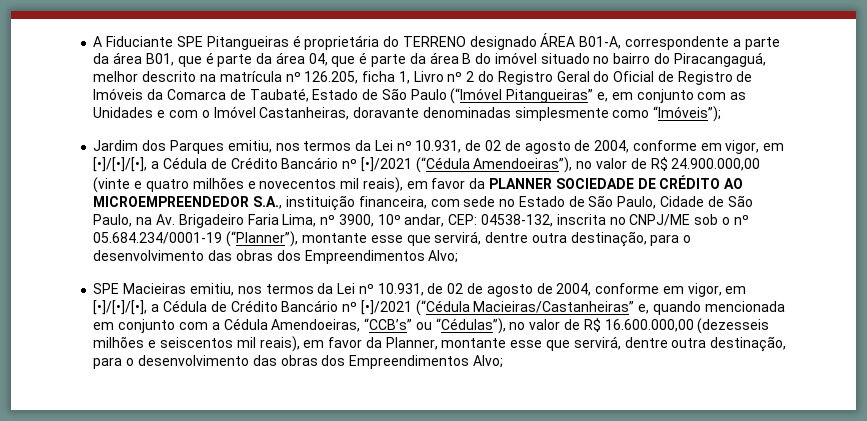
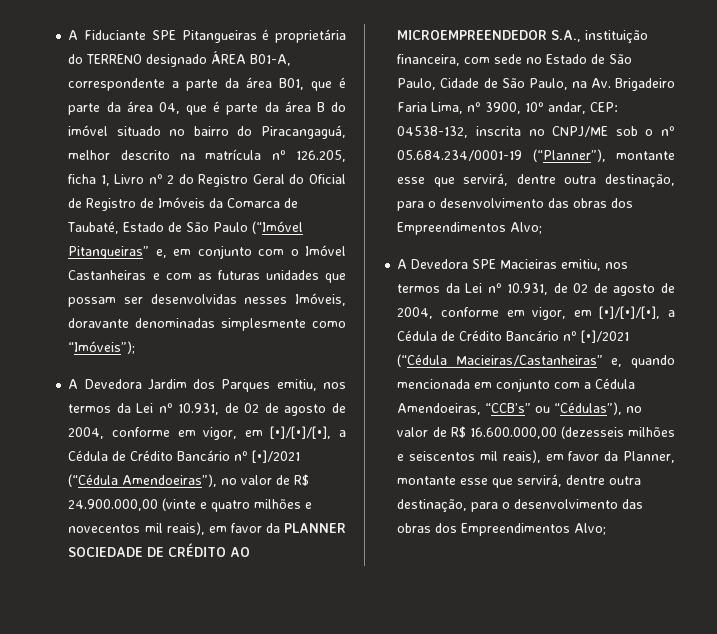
- A Fiduciante SPE Pitangueiras é proprietária do TERRENO designado ÁREA B01-A, correspondente a parte da área B01, que é parte da área 04, que é parte da área B do imóvel situado no bairro do Piracangaguá, melhor descrito na matrícula nº 126.205, ficha 1, Livro nº 2 do Registro Geral do Oficial de Registro de Imóveis da Comarca de Taubaté, Estado de São Paulo (“Imóvel Pitangueiras” e, em conjunto com as Unidades e com o Imóvel Castanheiras, doravante denominadas simplesmente como “Imóveis”);
+ A Fiduciante SPE Pitangueiras é proprietária do TERRENO designado ÁREA B01-A, correspondente a parte da área B01, que é parte da área 04, que é parte da área B do imóvel situado no bairro do Piracangaguá, melhor descrito na matrícula nº 126.205, ficha 1, Livro nº 2 do Registro Geral do Oficial de Registro de Imóveis da Comarca de Taubaté, Estado de São Paulo (“Imóvel Pitangueiras” e, em conjunto com o Imóvel Castanheiras e com as futuras unidades que possam ser desenvolvidas nesses Imóveis, doravante denominadas simplesmente como “Imóveis”);
- Jardim dos Parques emitiu, nos termos da Lei nº 10.931, de 02 de agosto de 2004, conforme em vigor, em [•]/[•]/[•], a Cédula de Crédito Bancário nº [•]/2021 (“Cédula Amendoeiras”), no valor de R$ 24.900.000,00 (vinte e quatro milhões e novecentos mil reais), em favor da PLANNER SOCIEDADE DE CRÉDITO AO MICROEMPREENDEDOR S.A., instituição financeira, com sede no Estado de São Paulo, Cidade de São Paulo, na Av. Brigadeiro Faria Lima, nº 3900, 10º andar, CEP:
+ A Devedora Jardim dos Parques emitiu, nos termos da Lei nº 10.931, de 02 de agosto de 2004, conforme em vigor, em [•]/[•]/[•], a Cédula de Crédito Bancário nº [•]/2021 (“Cédula Amendoeiras”), no valor de R$ 24.900.000,00 (vinte e quatro milhões e novecentos mil reais), em favor da PLANNER SOCIEDADE DE CRÉDITO AO MICROEMPREENDEDOR S.A., instituição financeira, com sede no Estado de São Paulo, Cidade de São Paulo, na Av. Brigadeiro Faria Lima, nº 3900, 10º andar, CEP:
- SPE Macieiras emitiu, nos termos da Lei nº 10.931, de 02 de agosto de 2004, conforme em vigor, em [•]/[•]/[•], a Cédula de Crédito Bancário nº [•]/2021 (“Cédula Macieiras/Castanheiras” e, quando mencionada em conjunto com a Cédula Amendoeiras, “CCB’s” ou “Cédulas”), no valor de R$ 16.600.000,00 (dezesseis milhões e seiscentos mil reais), em favor da Planner, montante esse que servirá, dentre outra destinação, para o desenvolvimento das obras dos Empreendimentos Alvo;
+ A Devedora SPE Macieiras emitiu, nos termos da Lei nº 10.931, de 02 de agosto de 2004, conforme em vigor, em [•]/[•]/[•], a Cédula de Crédito Bancário nº [•]/2021 (“Cédula Macieiras/Castanheiras” e, quando mencionada em conjunto com a Cédula Amendoeiras, “CCB’s” ou “Cédulas”), no valor de R$ 16.600.000,00 (dezesseis milhões e seiscentos mil reais), em favor da Planner, montante esse que servirá, dentre outra destinação, para o desenvolvimento das obras dos Empreendimentos Alvo;

